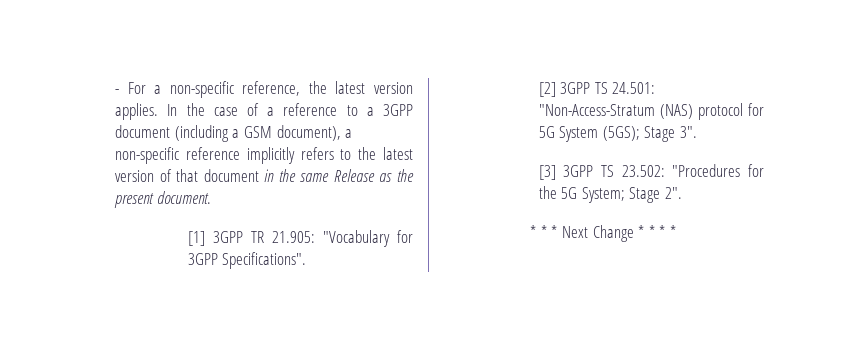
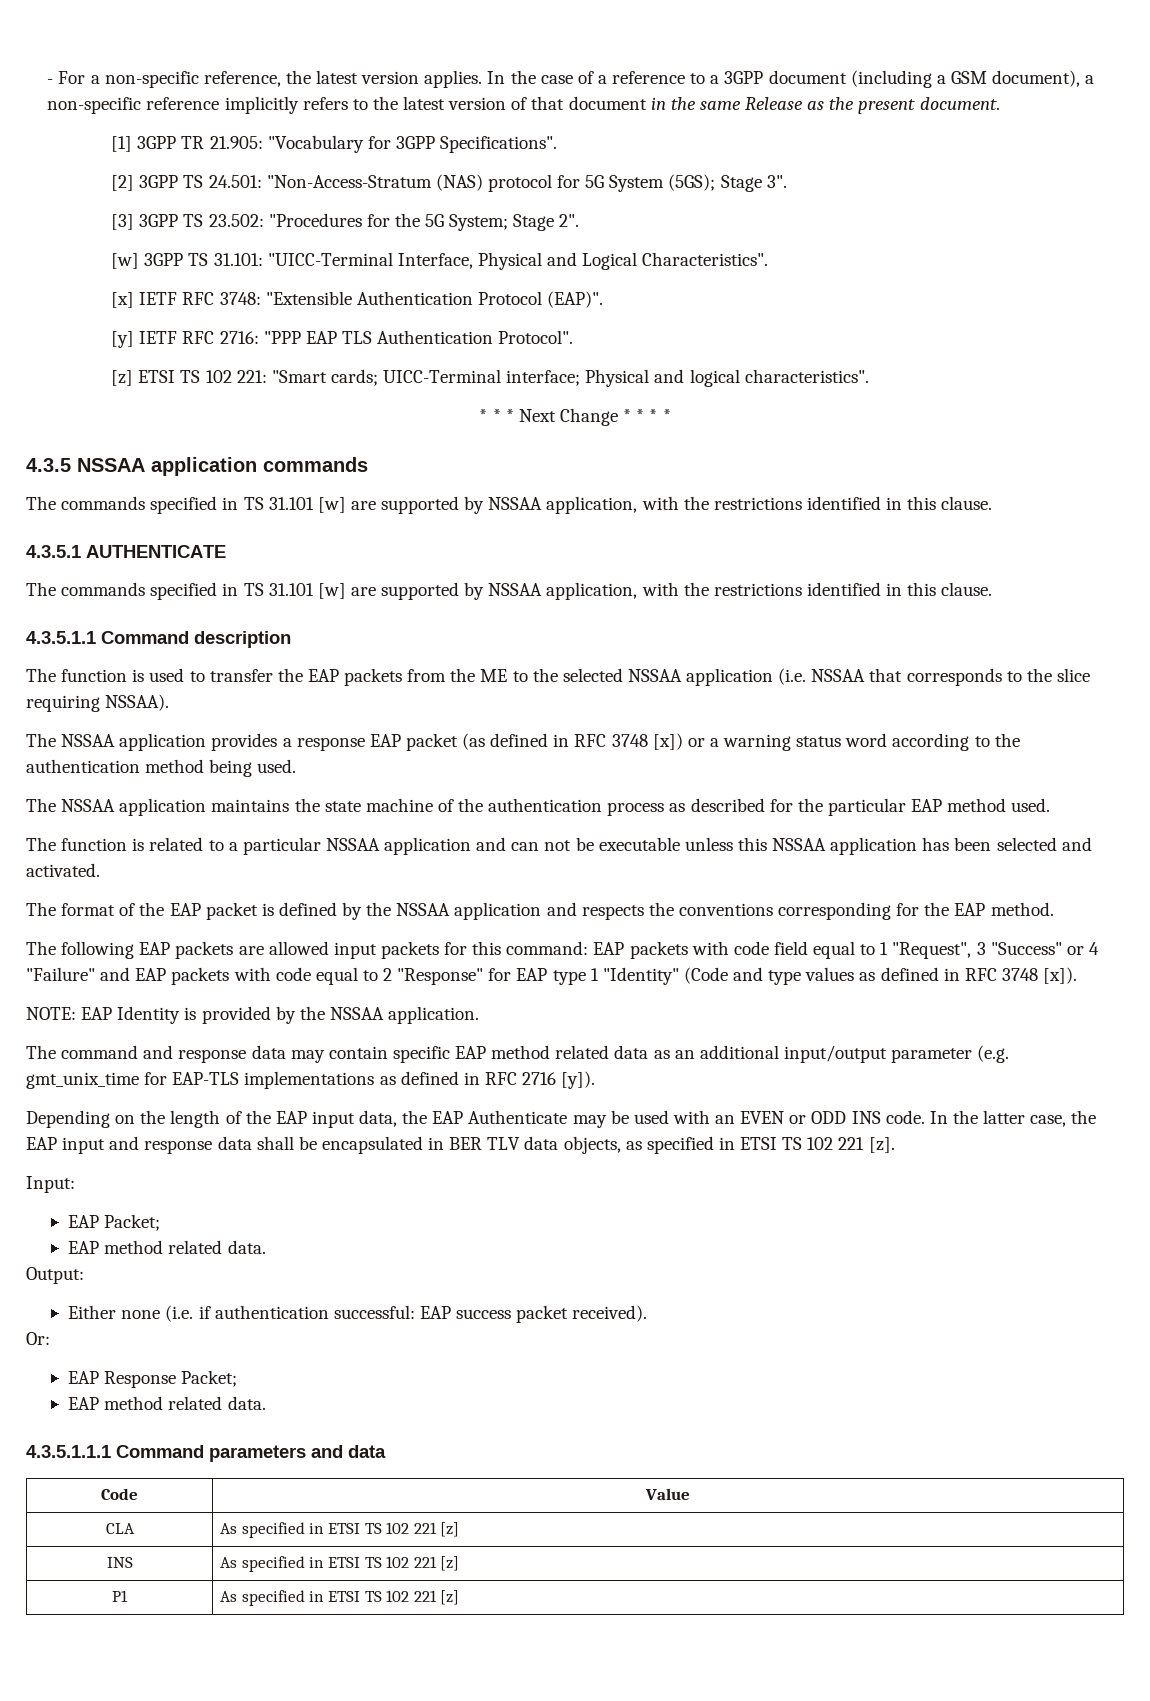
+ [w] 3GPP TS 31.101: "UICC-Terminal Interface, Physical and Logical Characteristics".
+ [x] IETF RFC 3748: "Extensible Authentication Protocol (EAP)".
+ [y] IETF RFC 2716: "PPP EAP TLS Authentication Protocol".
+ [z] ETSI TS 102 221: "Smart cards; UICC-Terminal interface; Physical and logical characteristics".
+ 4.3.5 NSSAA application commands
+ The commands specified in TS 31.101 [w] are supported by NSSAA application, with the restrictions identified in this clause.
+ 4.3.5.1 AUTHENTICATE
+ The commands specified in TS 31.101 [w] are supported by NSSAA application, with the restrictions identified in this clause.
+ 4.3.5.1.1 Command description
+ The function is used to transfer the EAP packets from the ME to the selected NSSAA application (i.e. NSSAA that corresponds to the slice requiring NSSAA).
+ The NSSAA application provides a response EAP packet (as defined in RFC 3748 [x]) or a warning status word according to the authentication method being used.
+ The NSSAA application maintains the state machine of the authentication process as described for the particular EAP method used.
+ The function is related to a particular NSSAA application and can not be executable unless this NSSAA application has been selected and activated.
+ The format of the EAP packet is defined by the NSSAA application and respects the conventions corresponding for the EAP method.
+ The following EAP packets are allowed input packets for this command: EAP packets with code field equal to 1 "Request", 3 "Success" or 4 "Failure" and EAP packets with code equal to 2 "Response" for EAP type 1 "Identity" (Code and type values as defined in RFC 3748 [x]).
+ NOTE: EAP Identity is provided by the NSSAA application.
+ The command and response data may contain specific EAP method related data as an additional input/output parameter (e.g. gmt_unix_time for EAP-TLS implementations as defined in RFC 2716 [y]).
+ Depending on the length of the EAP input data, the EAP Authenticate may be used with an EVEN or ODD INS code. In the latter case, the EAP input and response data shall be encapsulated in BER TLV data objects, as specified in ETSI TS 102 221 [z].
+ Input:
+ EAP Packet;
+ EAP method related data.
+ Output:
+ Either none (i.e. if authentication successful: EAP success packet received).
+ Or:
+ EAP Response Packet;
+ EAP method related data.
+ 4.3.5.1.1.1 Command parameters and data
+ Code | Value
+ CLA | As specified in ETSI TS 102 221 [z]
+ INS | As specified in ETSI TS 102 221 [z]
+ P1 | As specified in ETSI TS 102 221 [z]

